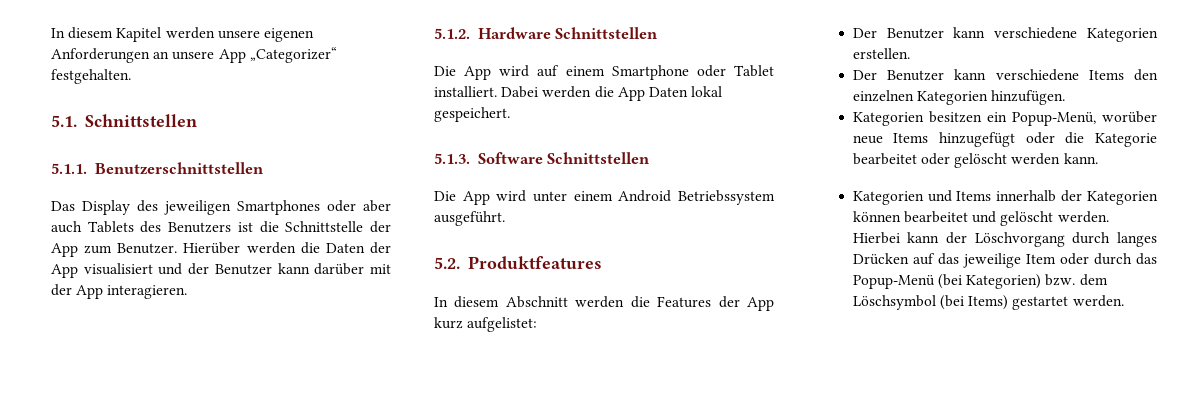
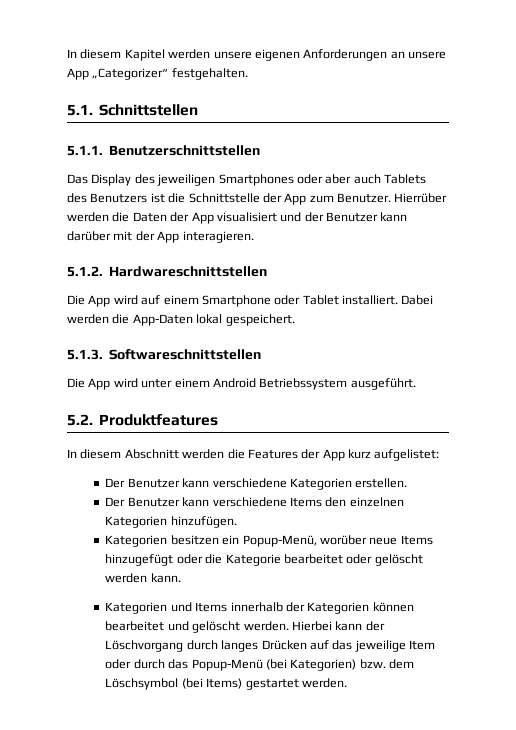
- Hierüber werden die Daten der App visualisiert und der Benutzer kann darüber mit der App interagieren.
+ Hierrüber werden die Daten der App visualisiert und der Benutzer kann darüber mit der App interagieren.
- 5.1.2. Hardware Schnittstellen
+ 5.1.2. Hardwareschnittstellen
- Dabei werden die App Daten lokal gespeichert.
+ Dabei werden die App-Daten lokal gespeichert.
- 5.1.3. Software Schnittstellen
+ 5.1.3. Softwareschnittstellen

